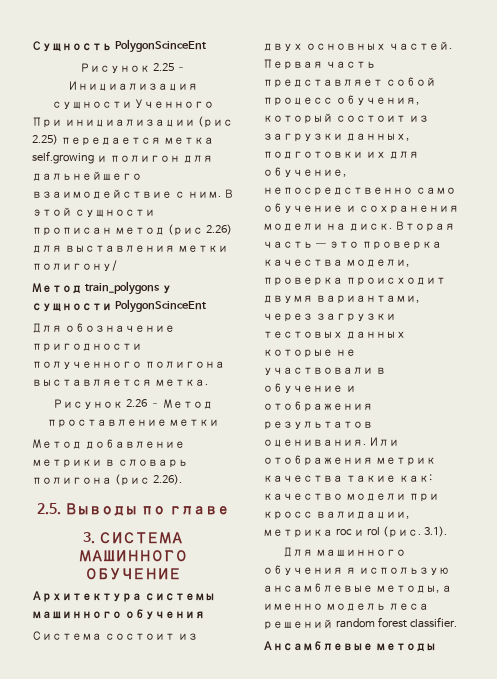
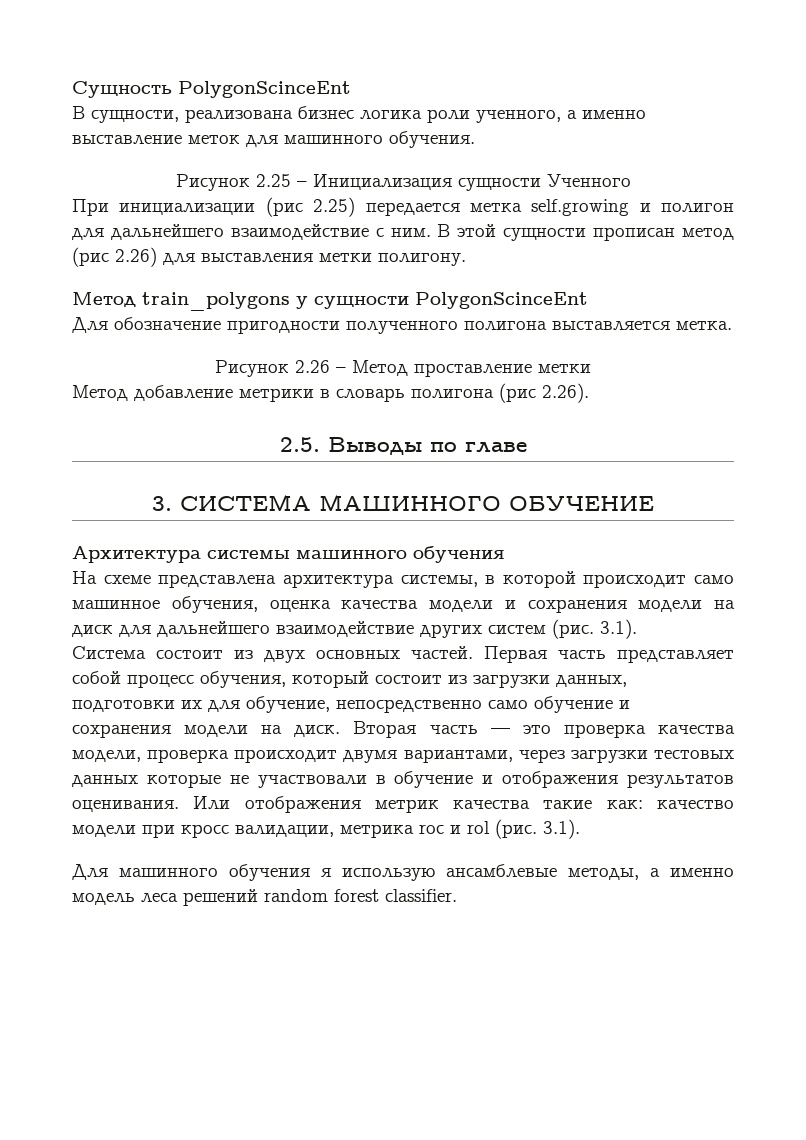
+ В сущности, реализована бизнес логика роли ученного, а именно выставление меток для машинного обучения.
- В этой сущности прописан метод (рис 2.26) для выставления метки полигону/
+ В этой сущности прописан метод (рис 2.26) для выставления метки полигону.
+ На схеме представлена архитектура системы, в которой происходит само машинное обучения, оценка качества модели и сохранения модели на диск для дальнейшего взаимодействие других систем (рис. 3.1).
- Ансамблевые методы

